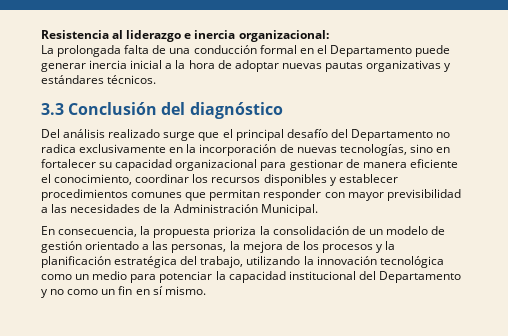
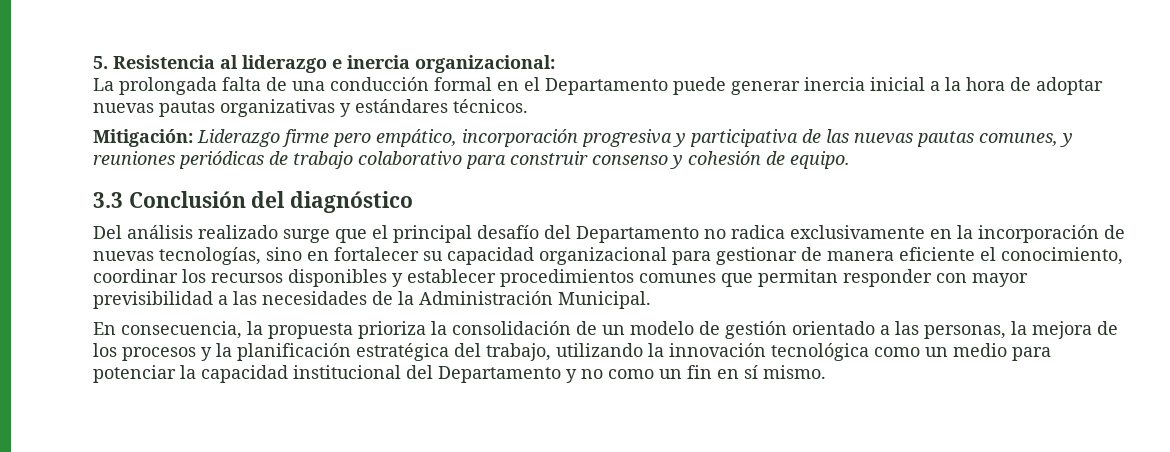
- Resistencia al liderazgo e inercia organizacional:
+ 5. Resistencia al liderazgo e inercia organizacional:
+ Mitigación: Liderazgo firme pero empático, incorporación progresiva y participativa de las nuevas pautas comunes, y reuniones periódicas de trabajo colaborativo para construir consenso y cohesión de equipo.

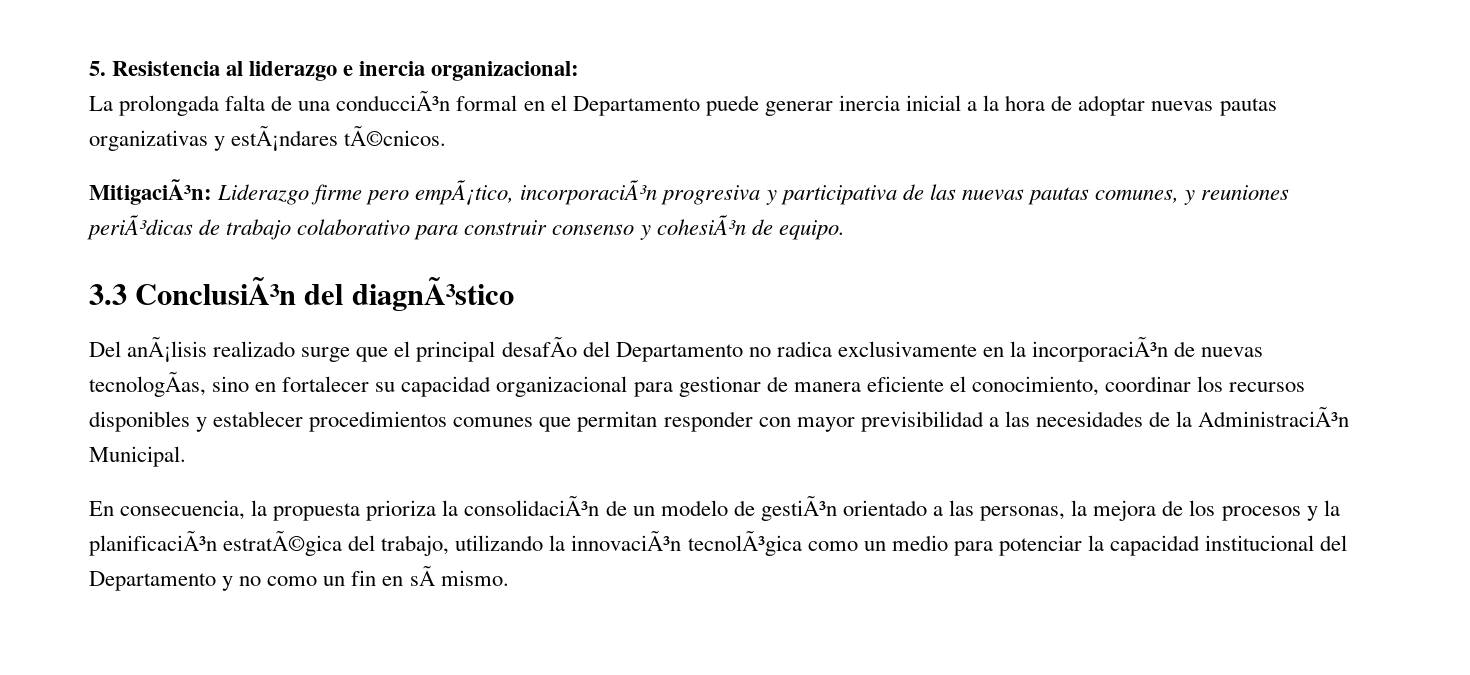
- La prolongada falta de una conducción formal en el Departamento puede generar inercia inicial a la hora de adoptar nuevas pautas organizativas y estándares técnicos.
- Mitigación: Liderazgo firme pero empático, incorporación progresiva y participativa de las nuevas pautas comunes, y reuniones periódicas de trabajo colaborativo para construir consenso y cohesión de equipo.
+ La prolongada falta de una conducciÃ³n formal en el Departamento puede generar inercia inicial a la hora de adoptar nuevas pautas organizativas y estÃ¡ndares tÃ©cnicos.
+ MitigaciÃ³n: Liderazgo firme pero empÃ¡tico, incorporaciÃ³n progresiva y participativa de las nuevas pautas comunes, y reuniones periÃ³dicas de trabajo colaborativo para construir consenso y cohesiÃ³n de equipo.
- 3.3 Conclusión del diagnóstico
+ 3.3 ConclusiÃ³n del diagnÃ³stico
- Del análisis realizado surge que el principal desafío del Departamento no radica exclusivamente en la incorporación de nuevas tecnologías, sino en fortalecer su capacidad organizacional para gestionar de manera eficiente el conocimiento, coordinar los recursos disponibles y establecer procedimientos comunes que permitan responder con mayor previsibilidad a las necesidades de la Administración Municipal.
+ Del anÃ¡lisis realizado surge que el principal desafÃo del Departamento no radica exclusivamente en la incorporaciÃ³n de nuevas tecnologÃas, sino en fortalecer su capacidad organizacional para gestionar de manera eficiente el conocimiento, coordinar los recursos disponibles y establecer procedimientos comunes que permitan responder con mayor previsibilidad a las necesidades de la AdministraciÃ³n Municipal.
- En consecuencia, la propuesta prioriza la consolidación de un modelo de gestión orientado a las personas, la mejora de los procesos y la planificación estratégica del trabajo, utilizando la innovación tecnológica como un medio para potenciar la capacidad institucional del Departamento y no como un fin en sí mismo.
+ En consecuencia, la propuesta prioriza la consolidaciÃ³n de un modelo de gestiÃ³n orientado a las personas, la mejora de los procesos y la planificaciÃ³n estratÃ©gica del trabajo, utilizando la innovaciÃ³n tecnolÃ³gica como un medio para potenciar la capacidad institucional del Departamento y no como un fin en sÃ mismo.

